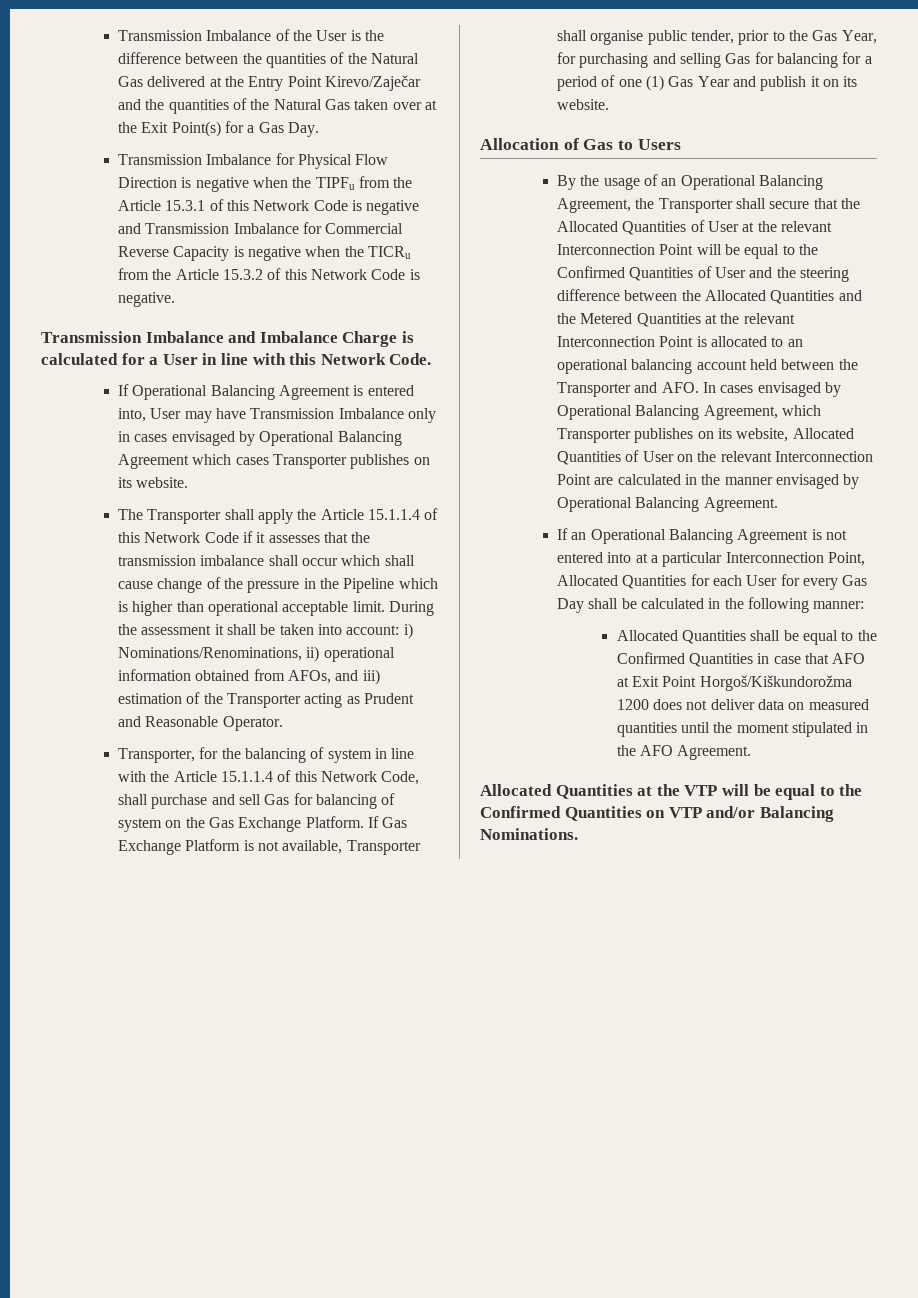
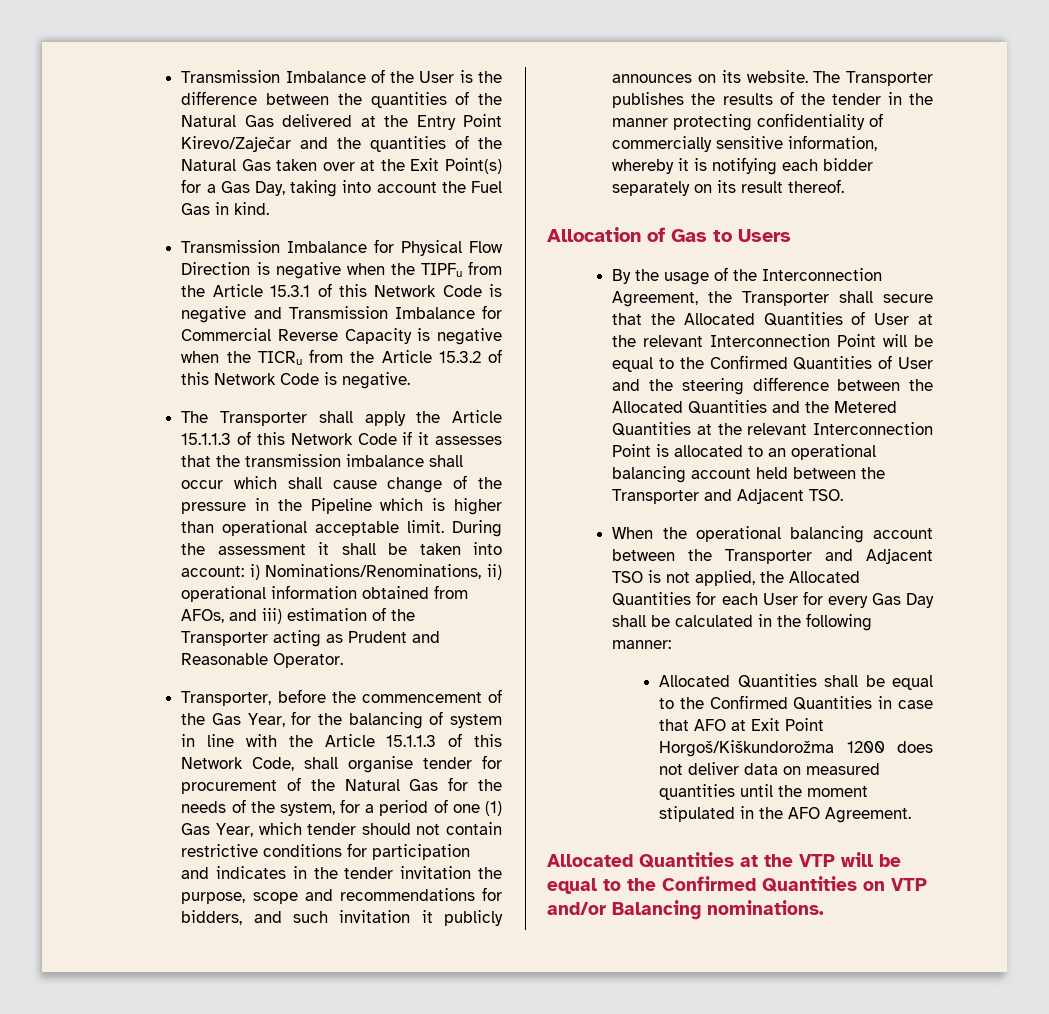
- Transmission Imbalance of the User is the difference between the quantities of the Natural Gas delivered at the Entry Point Kirevo/Zaječar and the quantities of the Natural Gas taken over at the Exit Point(s) for a Gas Day.
+ Transmission Imbalance of the User is the difference between the quantities of the Natural Gas delivered at the Entry Point Kirevo/Zaječar and the quantities of the Natural Gas taken over at the Exit Point(s) for a Gas Day, taking into account the Fuel Gas in kind.
- Transmission Imbalance and Imbalance Charge is calculated for a User in line with this Network Code.
- If Operational Balancing Agreement is entered into, User may have Transmission Imbalance only in cases envisaged by Operational Balancing Agreement which cases Transporter publishes on its website.
- The Transporter shall apply the Article 15.1.1.4 of this Network Code if it assesses that the transmission imbalance shall occur which shall cause change of the pressure in the Pipeline which is higher than operational acceptable limit.
+ The Transporter shall apply the Article 15.1.1.3 of this Network Code if it assesses that the transmission imbalance shall occur which shall cause change of the pressure in the Pipeline which is higher than operational acceptable limit.
- Transporter, for the balancing of system in line with the Article 15.1.1.4 of this Network Code, shall purchase and sell Gas for balancing of system on the Gas Exchange Platform. If Gas Exchange Platform is not available, Transporter shall organise public tender, prior to the Gas Year, for purchasing and selling Gas for balancing for a period of one (1) Gas Year and publish it on its website.
+ Transporter, before the commencement of the Gas Year, for the balancing of system in line with the Article 15.1.1.3 of this Network Code, shall organise tender for procurement of the Natural Gas for the needs of the system, for a period of one (1) Gas Year, which tender should not contain restrictive conditions for participation and indicates in the tender invitation the purpose, scope and recommendations for bidders, and such invitation it publicly announces on its website. The Transporter publishes the results of the tender in the manner protecting confidentiality of commercially sensitive information, whereby it is notifying each bidder separately on its result thereof.
- By the usage of an Operational Balancing Agreement, the Transporter shall secure that the Allocated Quantities of User at the relevant Interconnection Point will be equal to the Confirmed Quantities of User and the steering difference between the Allocated Quantities and the Metered Quantities at the relevant Interconnection Point is allocated to an operational balancing account held between the Transporter and AFO. In cases envisaged by Operational Balancing Agreement, which Transporter publishes on its website, Allocated Quantities of User on the relevant Interconnection Point are calculated in the manner envisaged by Operational Balancing Agreement.
- If an Operational Balancing Agreement is not entered into at a particular Interconnection Point, Allocated Quantities for each User for every Gas Day shall be calculated in the following manner:
+ By the usage of the Interconnection Agreement, the Transporter shall secure that the Allocated Quantities of User at the relevant Interconnection Point will be equal to the Confirmed Quantities of User and the steering difference between the Allocated Quantities and the Metered Quantities at the relevant Interconnection Point is allocated to an operational balancing account held between the Transporter and Adjacent TSO.
+ When the operational balancing account between the Transporter and Adjacent TSO is not applied, the Allocated Quantities for each User for every Gas Day shall be calculated in the following manner:
- Allocated Quantities at the VTP will be equal to the Confirmed Quantities on VTP and/or Balancing Nominations.
+ Allocated Quantities at the VTP will be equal to the Confirmed Quantities on VTP and/or Balancing nominations.

